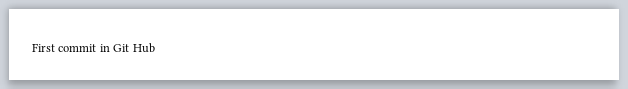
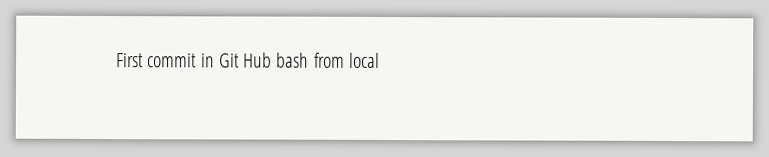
- First commit in Git Hub
+ First commit in Git Hub bash from local

